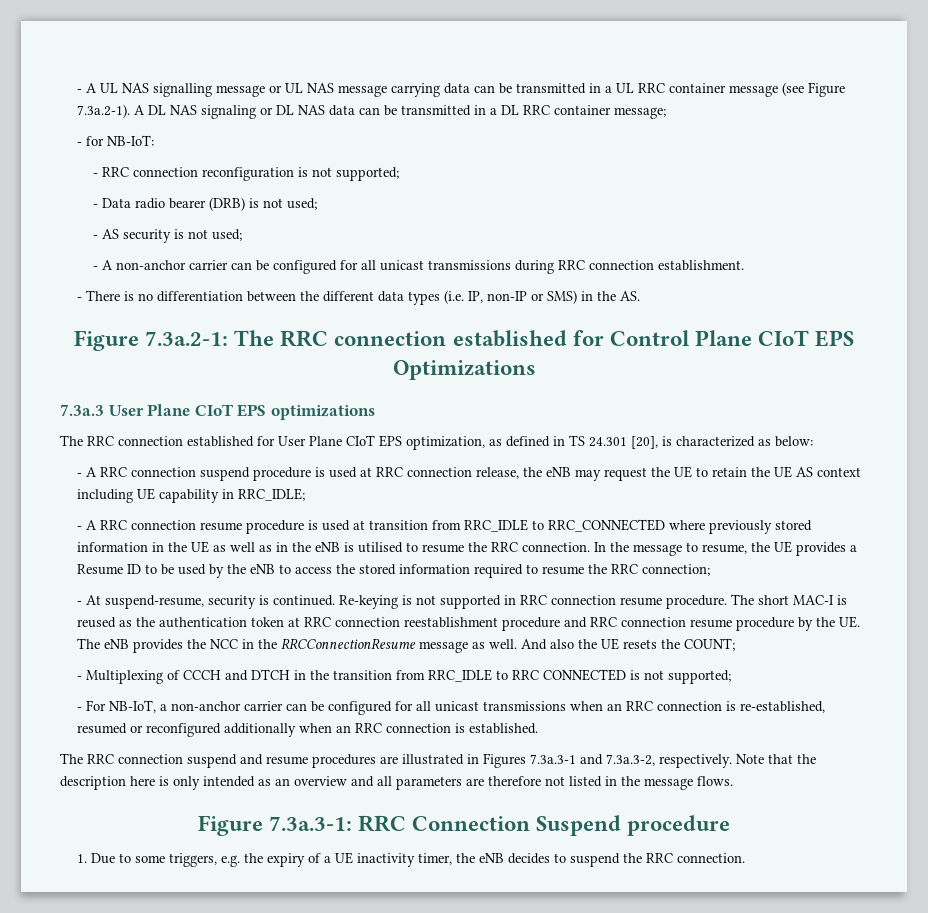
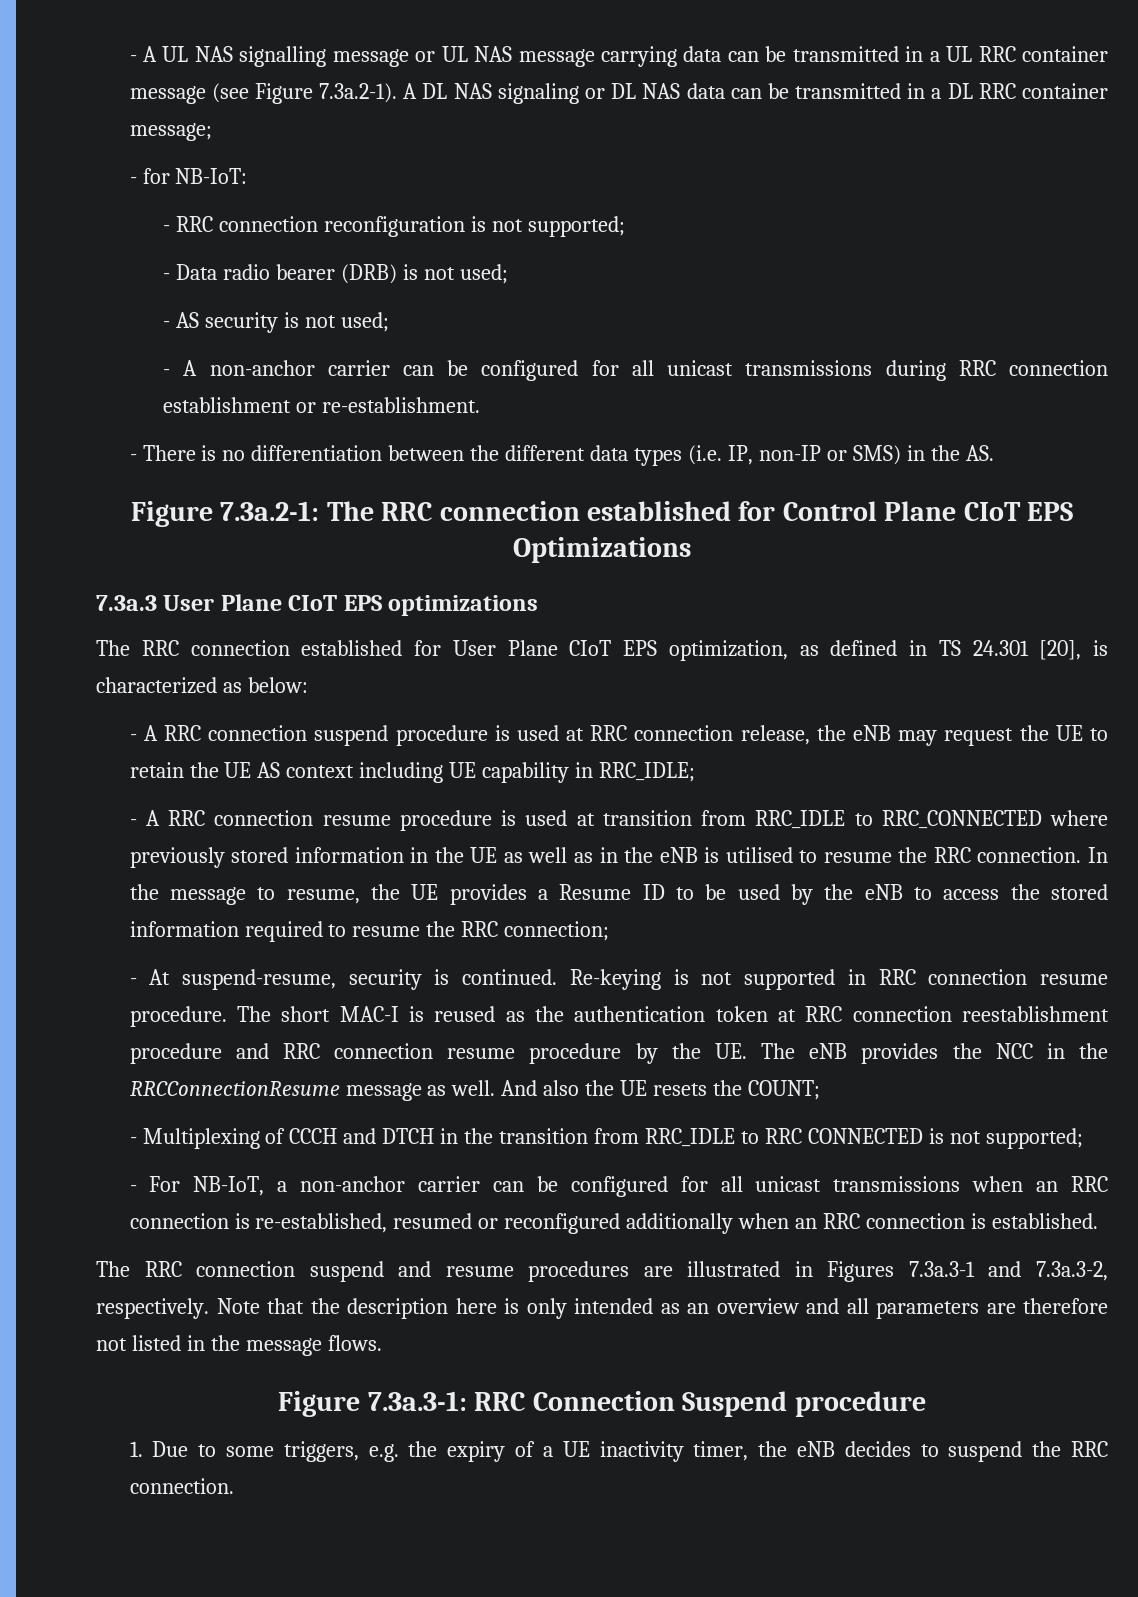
- - A non-anchor carrier can be configured for all unicast transmissions during RRC connection establishment.
+ - A non-anchor carrier can be configured for all unicast transmissions during RRC connection establishment or re-establishment.

